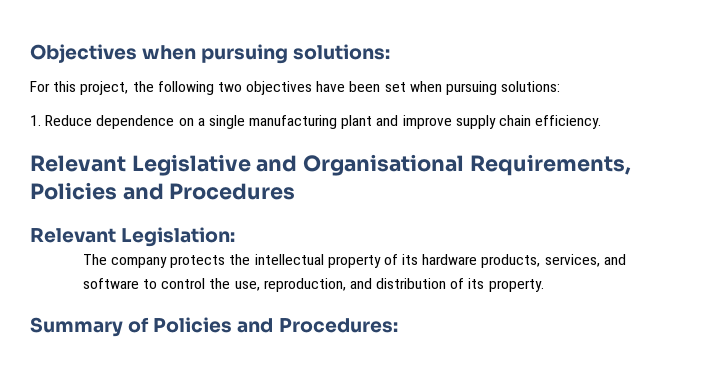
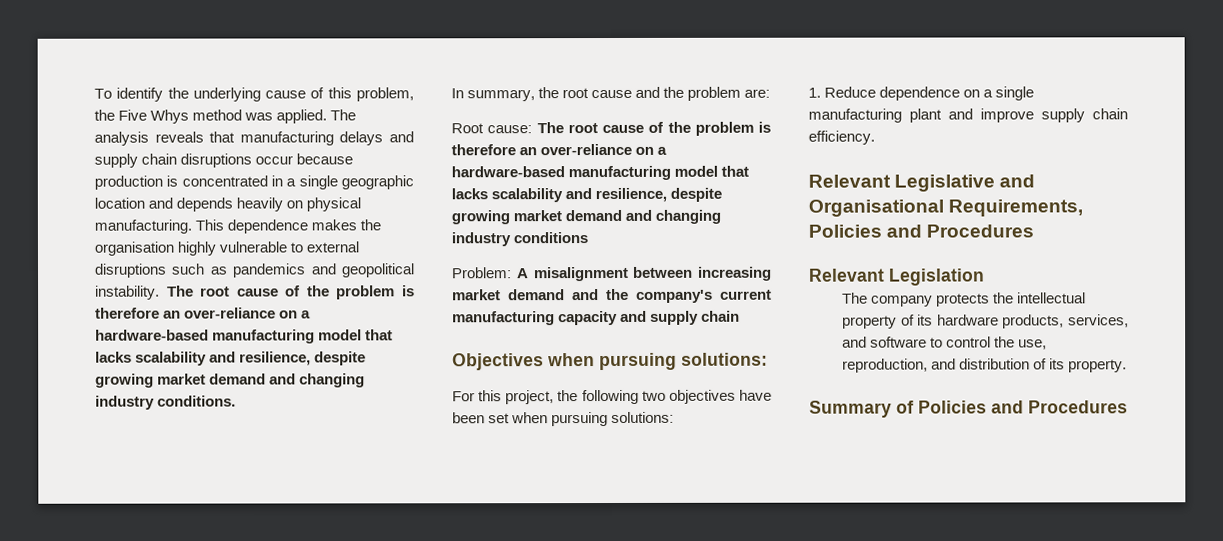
+ To identify the underlying cause of this problem, the Five Whys method was applied. The analysis reveals that manufacturing delays and supply chain disruptions occur because production is concentrated in a single geographic location and depends heavily on physical manufacturing. This dependence makes the organisation highly vulnerable to external disruptions such as pandemics and geopolitical instability. The root cause of the problem is therefore an over-reliance on a hardware-based manufacturing model that lacks scalability and resilience, despite growing market demand and changing industry conditions.
+ In summary, the root cause and the problem are:
+ Root cause: The root cause of the problem is therefore an over-reliance on a hardware-based manufacturing model that lacks scalability and resilience, despite growing market demand and changing industry conditions
+ Problem: A misalignment between increasing market demand and the company's current manufacturing capacity and supply chain
- Relevant Legislation:
+ Relevant Legislation
- Summary of Policies and Procedures:
+ Summary of Policies and Procedures

